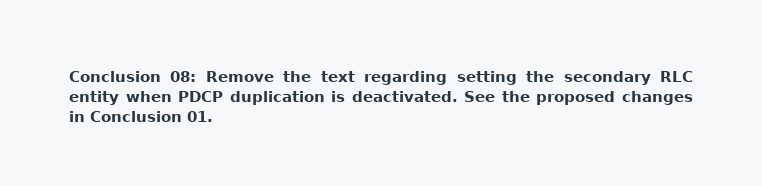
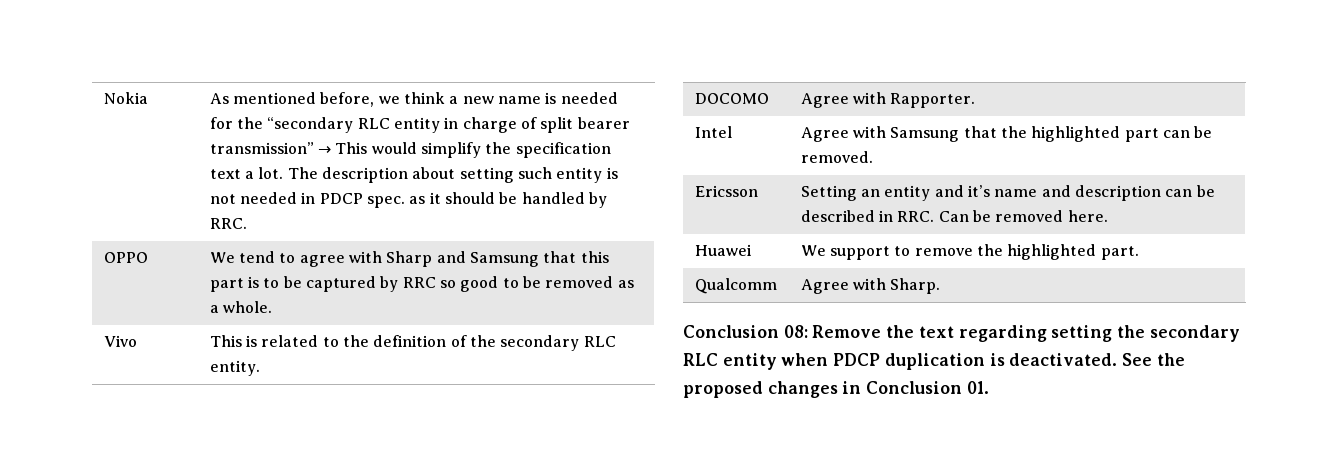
+ Nokia | As mentioned before, we think a new name is needed for the “secondary RLC entity in charge of split bearer transmission” → This would simplify the specification text a lot. The description about setting such entity is not needed in PDCP spec. as it should be handled by RRC.
+ OPPO | We tend to agree with Sharp and Samsung that this part is to be captured by RRC so good to be removed as a whole.
+ Vivo | This is related to the definition of the secondary RLC entity.
+ DOCOMO | Agree with Rapporter.
+ Intel | Agree with Samsung that the highlighted part can be removed.
+ Ericsson | Setting an entity and it’s name and description can be described in RRC. Can be removed here.
+ Huawei | We support to remove the highlighted part.
+ Qualcomm | Agree with Sharp.

